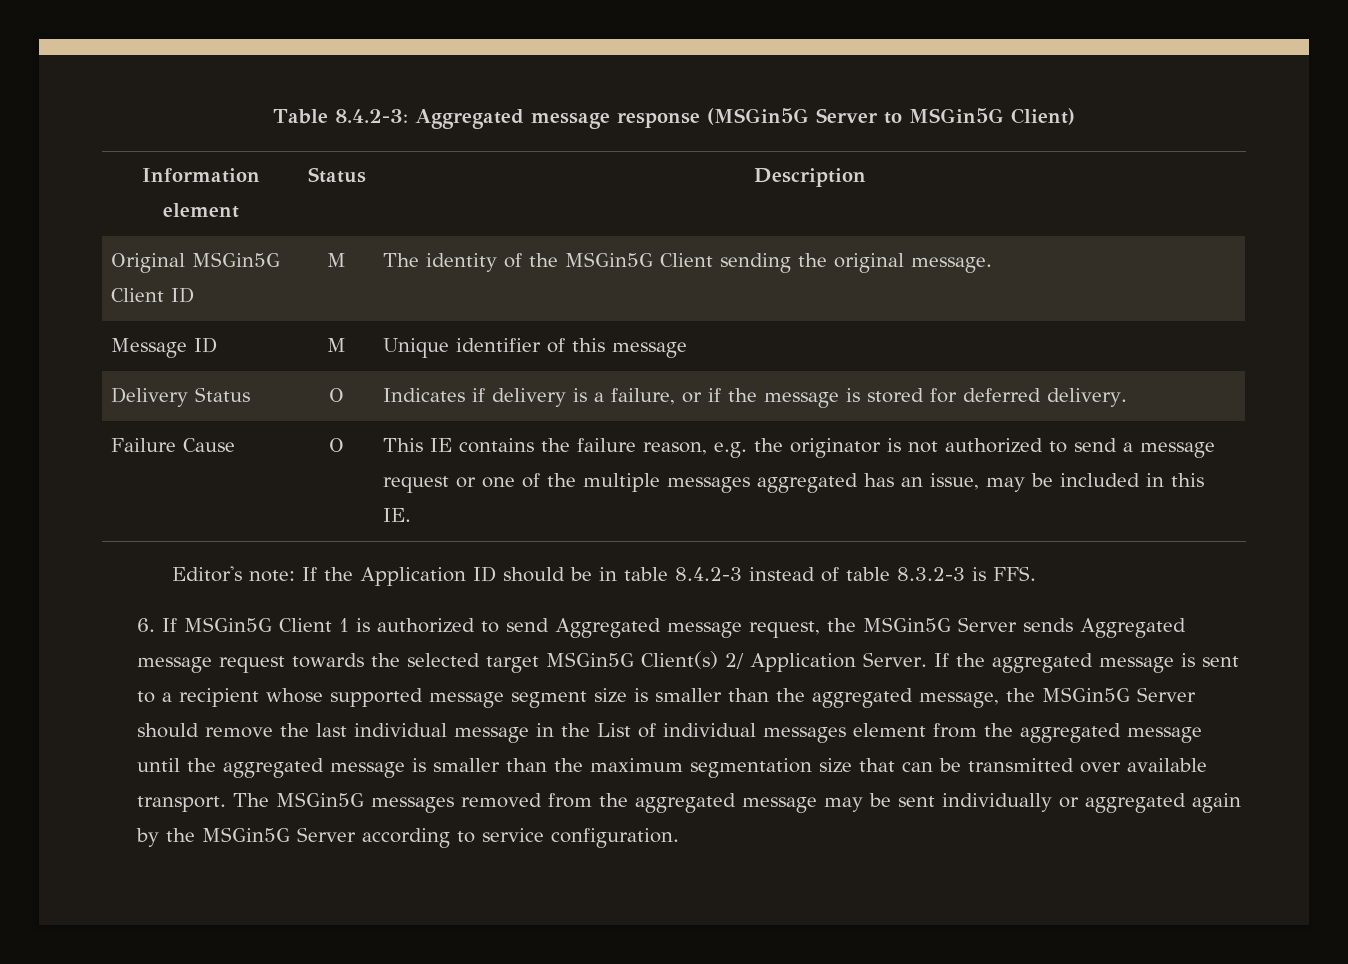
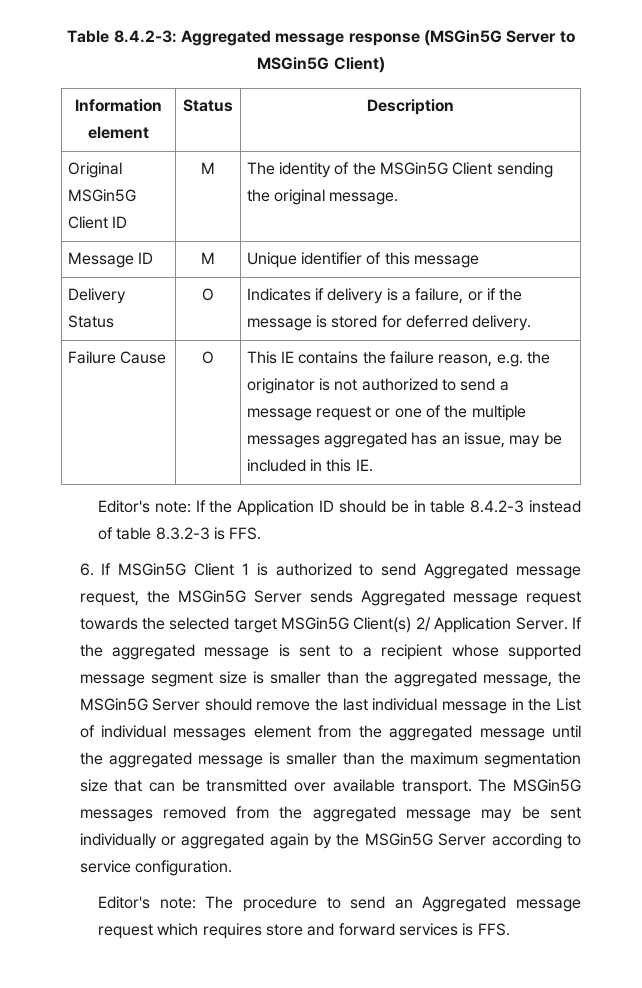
+ Editor's note: The procedure to send an Aggregated message request which requires store and forward services is FFS.

